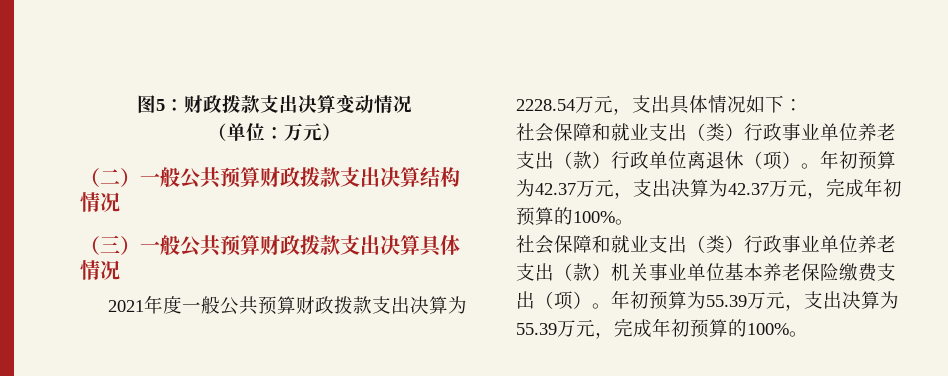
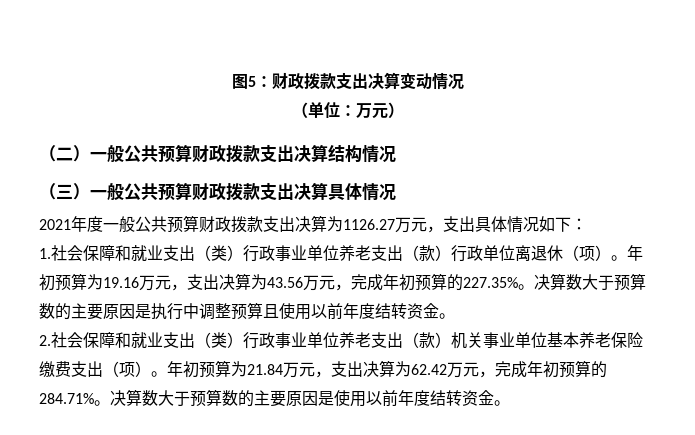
- 2021年度一般公共预算财政拨款支出决算为2228.54万元，支出具体情况如下：
+ 2021年度一般公共预算财政拨款支出决算为1126.27万元，支出具体情况如下：
- 社会保障和就业支出（类）行政事业单位养老支出（款）行政单位离退休（项）。
+ 1.社会保障和就业支出（类）行政事业单位养老支出（款）行政单位离退休（项）。
- 年初预算为42.37万元，支出决算为42.37万元，完成年初预算的100%。
+ 年初预算为19.16万元，支出决算为43.56万元，完成年初预算的227.35%。决算数大于预算数的主要原因是执行中调整预算且使用以前年度结转资金。
- 社会保障和就业支出（类）行政事业单位养老支出（款）机关事业单位基本养老保险缴费支出（项）。
+ 2.社会保障和就业支出（类）行政事业单位养老支出（款）机关事业单位基本养老保险缴费支出（项）。
- 年初预算为55.39万元，支出决算为55.39万元，完成年初预算的100%。
+ 年初预算为21.84万元，支出决算为62.42万元，完成年初预算的284.71%。决算数大于预算数的主要原因是使用以前年度结转资金。

